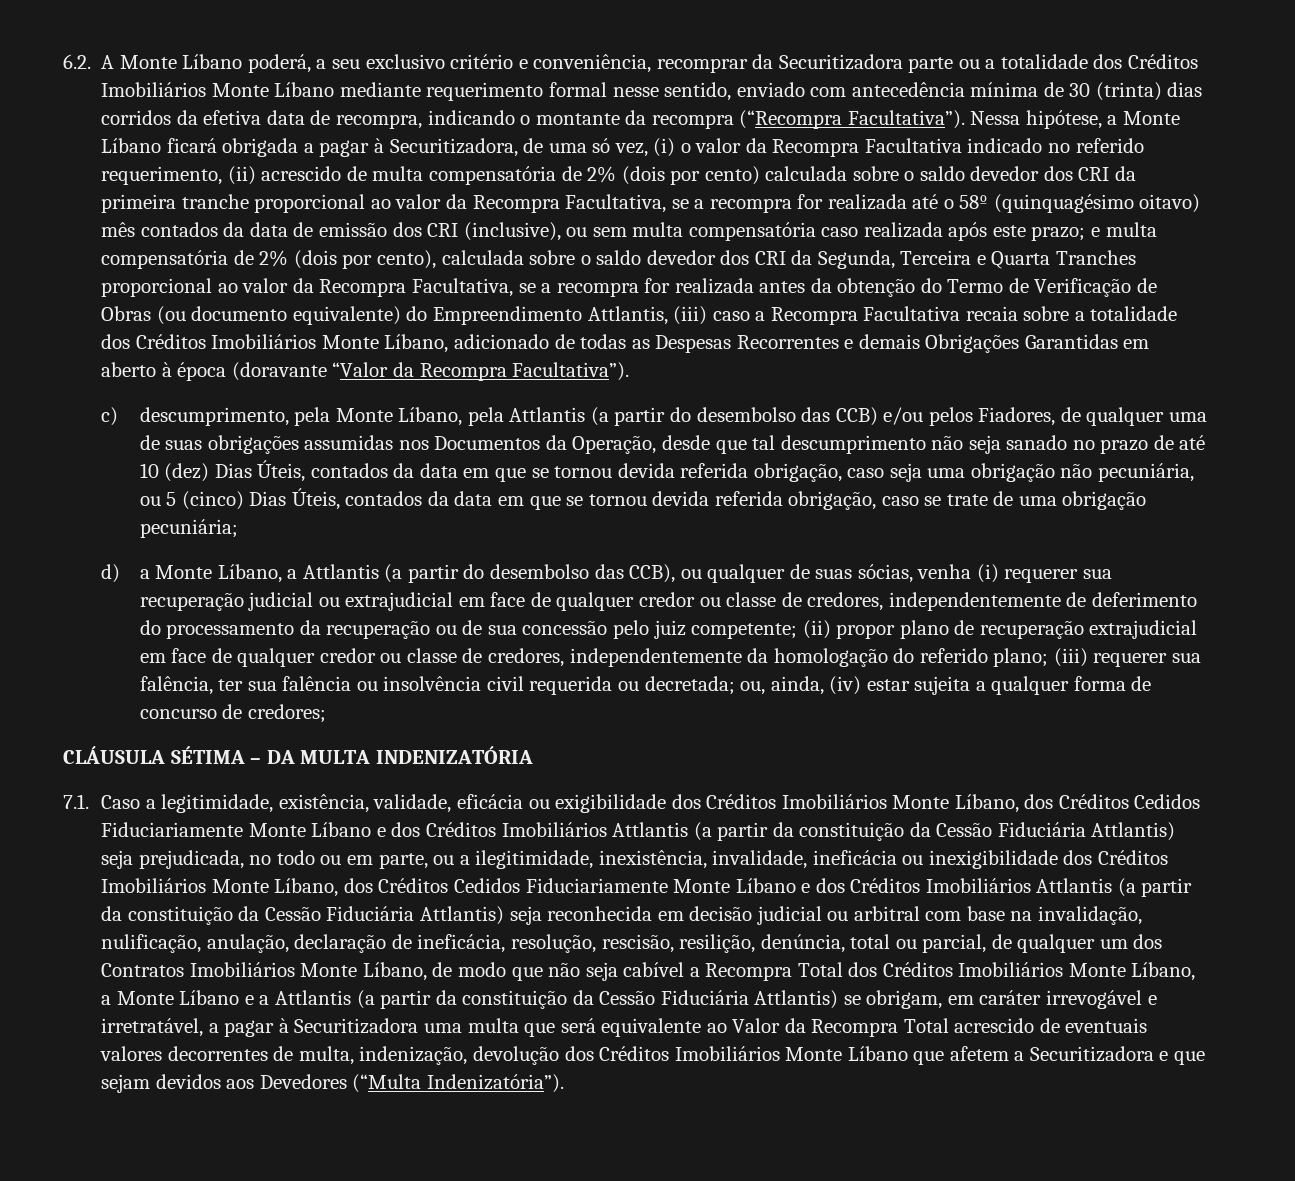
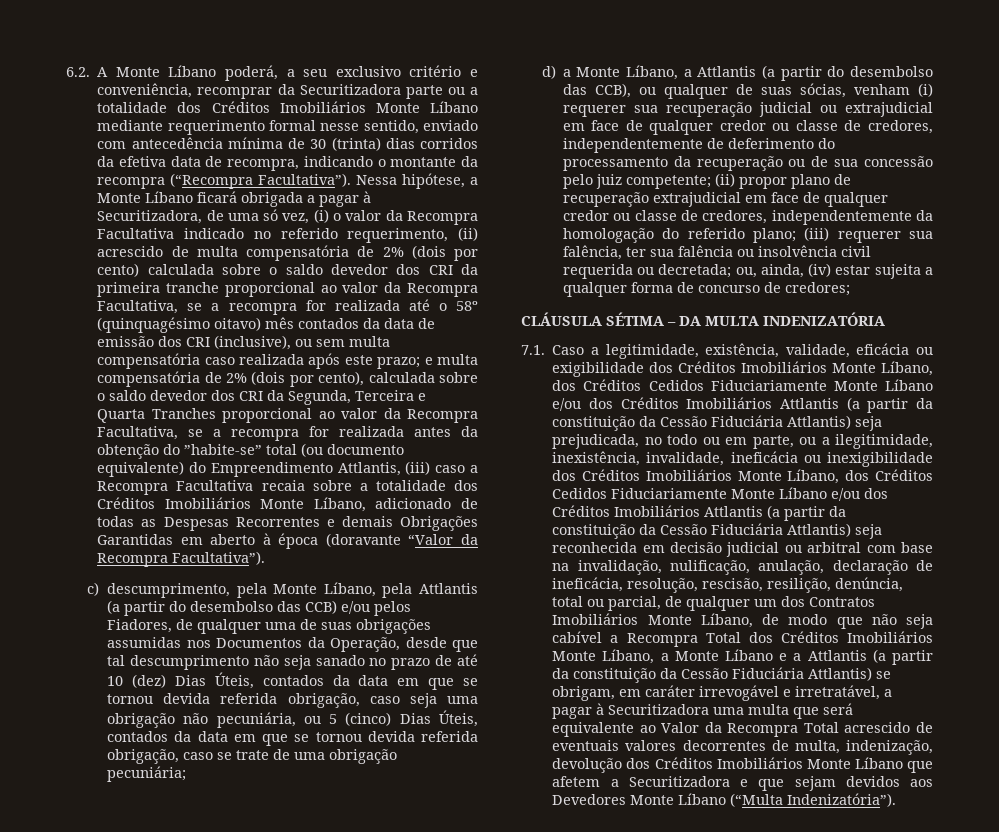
- e multa compensatória de 2% (dois por cento), calculada sobre o saldo devedor dos CRI da Segunda, Terceira e Quarta Tranches proporcional ao valor da Recompra Facultativa, se a recompra for realizada antes da obtenção do Termo de Verificação de Obras (ou documento equivalente) do Empreendimento Attlantis, (iii) caso a Recompra Facultativa recaia sobre a totalidade dos Créditos Imobiliários Monte Líbano, adicionado de todas as Despesas Recorrentes e demais Obrigações Garantidas em aberto à época (doravante “Valor da Recompra Facultativa”).
+ e multa compensatória de 2% (dois por cento), calculada sobre o saldo devedor dos CRI da Segunda, Terceira e Quarta Tranches proporcional ao valor da Recompra Facultativa, se a recompra for realizada antes da obtenção do ”habite-se” total (ou documento equivalente) do Empreendimento Attlantis, (iii) caso a Recompra Facultativa recaia sobre a totalidade dos Créditos Imobiliários Monte Líbano, adicionado de todas as Despesas Recorrentes e demais Obrigações Garantidas em aberto à época (doravante “Valor da Recompra Facultativa”).
- d) a Monte Líbano, a Attlantis (a partir do desembolso das CCB), ou qualquer de suas sócias, venha (i) requerer sua recuperação judicial ou extrajudicial em face de qualquer credor ou classe de credores, independentemente de deferimento do processamento da recuperação ou de sua concessão pelo juiz competente;
+ d) a Monte Líbano, a Attlantis (a partir do desembolso das CCB), ou qualquer de suas sócias, venham (i) requerer sua recuperação judicial ou extrajudicial em face de qualquer credor ou classe de credores, independentemente de deferimento do processamento da recuperação ou de sua concessão pelo juiz competente;
- 7.1. Caso a legitimidade, existência, validade, eficácia ou exigibilidade dos Créditos Imobiliários Monte Líbano, dos Créditos Cedidos Fiduciariamente Monte Líbano e dos Créditos Imobiliários Attlantis (a partir da constituição da Cessão Fiduciária Attlantis) seja prejudicada, no todo ou em parte, ou a ilegitimidade, inexistência, invalidade, ineficácia ou inexigibilidade dos Créditos Imobiliários Monte Líbano, dos Créditos Cedidos Fiduciariamente Monte Líbano e dos Créditos Imobiliários Attlantis (a partir da constituição da Cessão Fiduciária Attlantis) seja reconhecida em decisão judicial ou arbitral com base na invalidação, nulificação, anulação, declaração de ineficácia, resolução, rescisão, resilição, denúncia, total ou parcial, de qualquer um dos Contratos Imobiliários Monte Líbano, de modo que não seja cabível a Recompra Total dos Créditos Imobiliários Monte Líbano, a Monte Líbano e a Attlantis (a partir da constituição da Cessão Fiduciária Attlantis) se obrigam, em caráter irrevogável e irretratável, a pagar à Securitizadora uma multa que será equivalente ao Valor da Recompra Total acrescido de eventuais valores decorrentes de multa, indenização, devolução dos Créditos Imobiliários Monte Líbano que afetem a Securitizadora e que sejam devidos aos Devedores (“Multa Indenizatória”).
+ 7.1. Caso a legitimidade, existência, validade, eficácia ou exigibilidade dos Créditos Imobiliários Monte Líbano, dos Créditos Cedidos Fiduciariamente Monte Líbano e/ou dos Créditos Imobiliários Attlantis (a partir da constituição da Cessão Fiduciária Attlantis) seja prejudicada, no todo ou em parte, ou a ilegitimidade, inexistência, invalidade, ineficácia ou inexigibilidade dos Créditos Imobiliários Monte Líbano, dos Créditos Cedidos Fiduciariamente Monte Líbano e/ou dos Créditos Imobiliários Attlantis (a partir da constituição da Cessão Fiduciária Attlantis) seja reconhecida em decisão judicial ou arbitral com base na invalidação, nulificação, anulação, declaração de ineficácia, resolução, rescisão, resilição, denúncia, total ou parcial, de qualquer um dos Contratos Imobiliários Monte Líbano, de modo que não seja cabível a Recompra Total dos Créditos Imobiliários Monte Líbano, a Monte Líbano e a Attlantis (a partir da constituição da Cessão Fiduciária Attlantis) se obrigam, em caráter irrevogável e irretratável, a pagar à Securitizadora uma multa que será equivalente ao Valor da Recompra Total acrescido de eventuais valores decorrentes de multa, indenização, devolução dos Créditos Imobiliários Monte Líbano que afetem a Securitizadora e que sejam devidos aos Devedores Monte Líbano (“Multa Indenizatória”).

